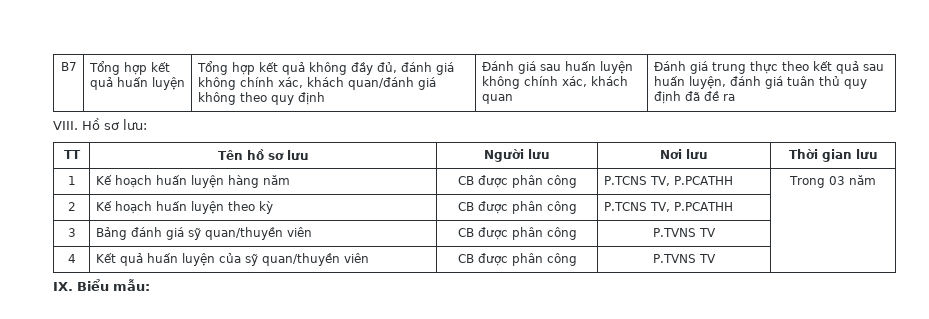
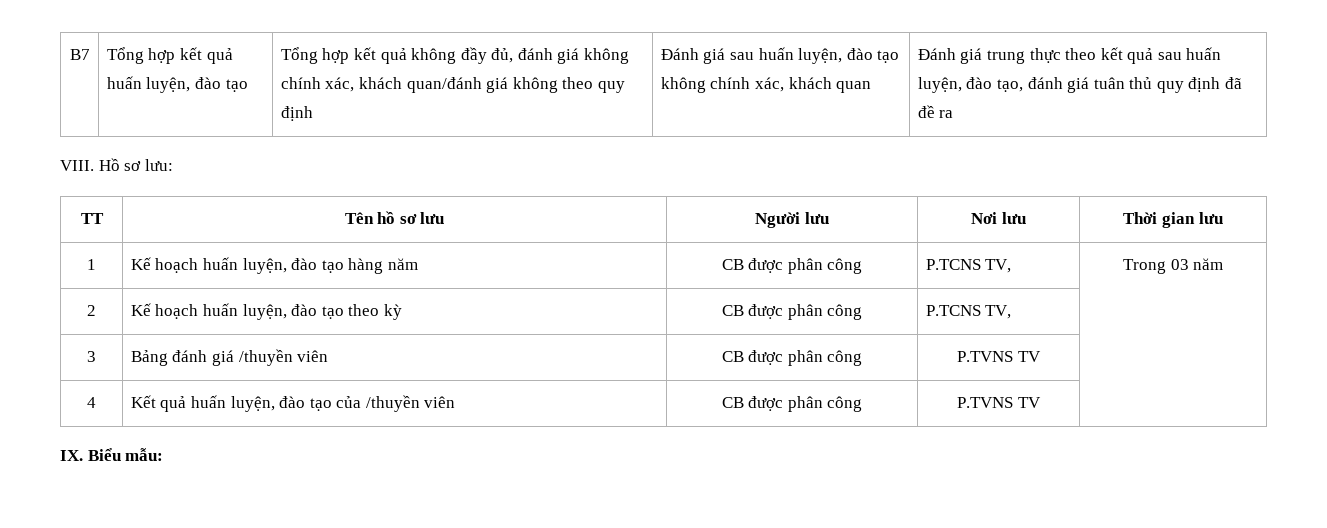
- Tổng hợp kết quả huấn luyện
+ Tổng hợp kết quả huấn luyện, đào tạo
- Đánh giá sau huấn luyện không chính xác, khách quan
+ Đánh giá sau huấn luyện, đào tạo không chính xác, khách quan
- Đánh giá trung thực theo kết quả sau huấn luyện, đánh giá tuân thủ quy định đã đề ra
+ Đánh giá trung thực theo kết quả sau huấn luyện, đào tạo, đánh giá tuân thủ quy định đã đề ra
- 1 | Kế hoạch huấn luyện hàng năm | CB được phân công | P.TCNS TV, P.PCATHH | Trong 03 năm
+ 1 | Kế hoạch huấn luyện, đào tạo hàng năm | CB được phân công | P.TCNS TV, | Trong 03 năm
- 2 | Kế hoạch huấn luyện theo kỳ | CB được phân công | P.TCNS TV, P.PCATHH |
+ 2 | Kế hoạch huấn luyện, đào tạo theo kỳ | CB được phân công | P.TCNS TV, |
- 3 | Bảng đánh giá sỹ quan/thuyền viên | CB được phân công | P.TVNS TV |
+ 3 | Bảng đánh giá /thuyền viên | CB được phân công | P.TVNS TV |
- 4 | Kết quả huấn luyện của sỹ quan/thuyền viên | CB được phân công | P.TVNS TV |
+ 4 | Kết quả huấn luyện, đào tạo của /thuyền viên | CB được phân công | P.TVNS TV |

